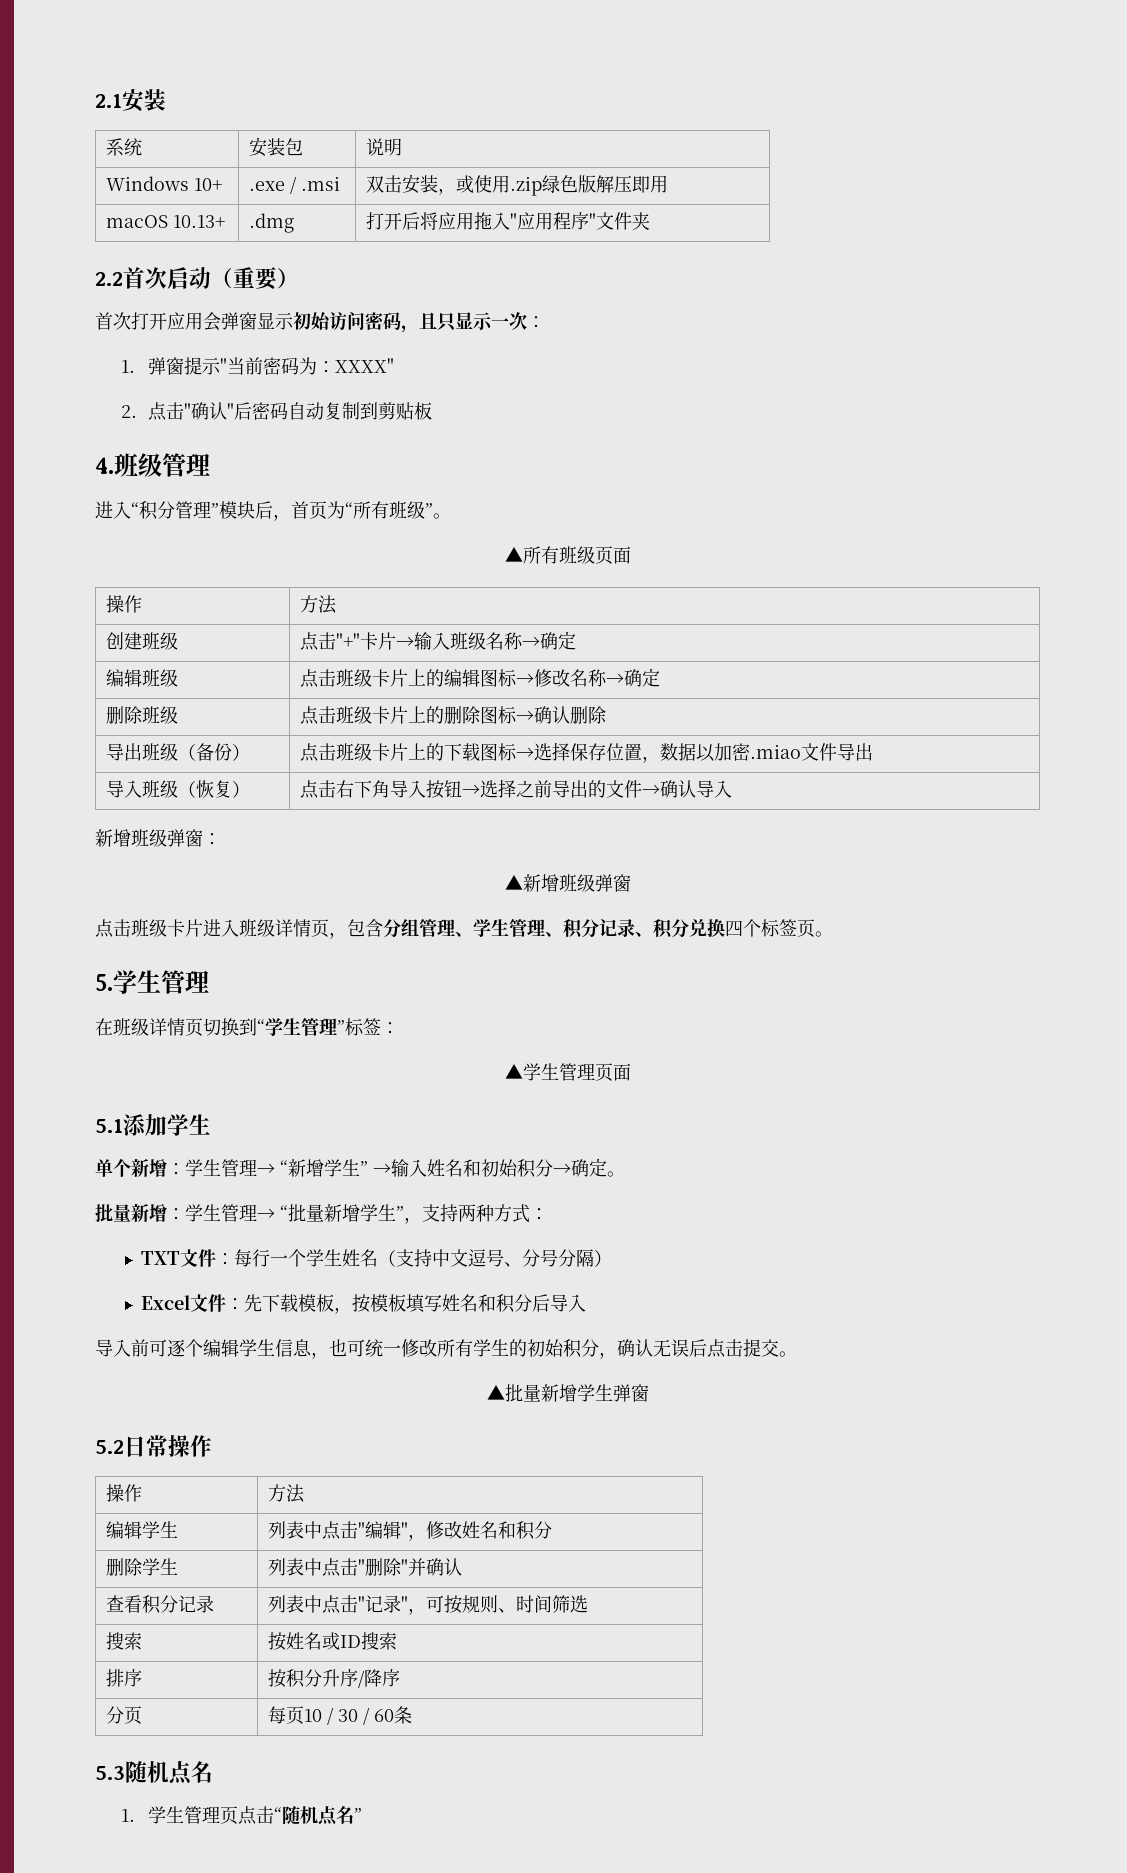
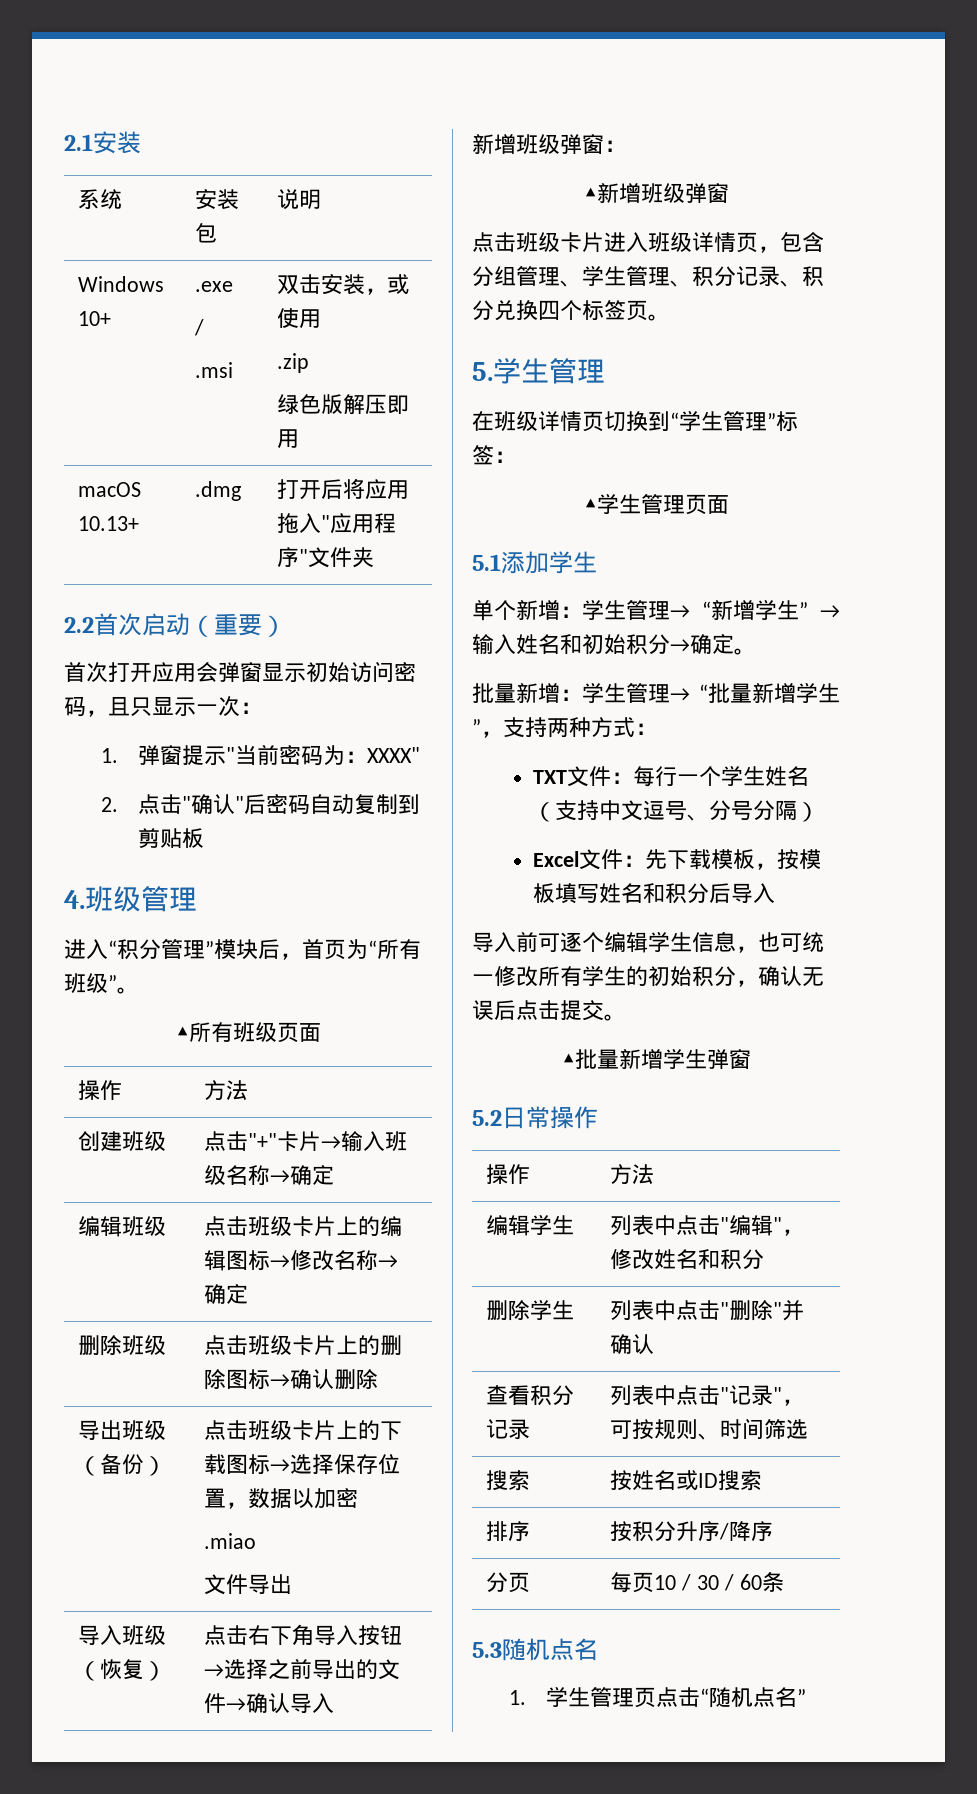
- Windows 10+ | .exe / .msi | 双击安装，或使用.zip绿色版解压即用
+ Windows 10+ | .exe
+ /
+ .msi | 双击安装，或使用
+ .zip
+ 绿色版解压即用
- 导出班级（备份） | 点击班级卡片上的下载图标→选择保存位置，数据以加密.miao文件导出
+ 导出班级（备份） | 点击班级卡片上的下载图标→选择保存位置，数据以加密
+ .miao
+ 文件导出

